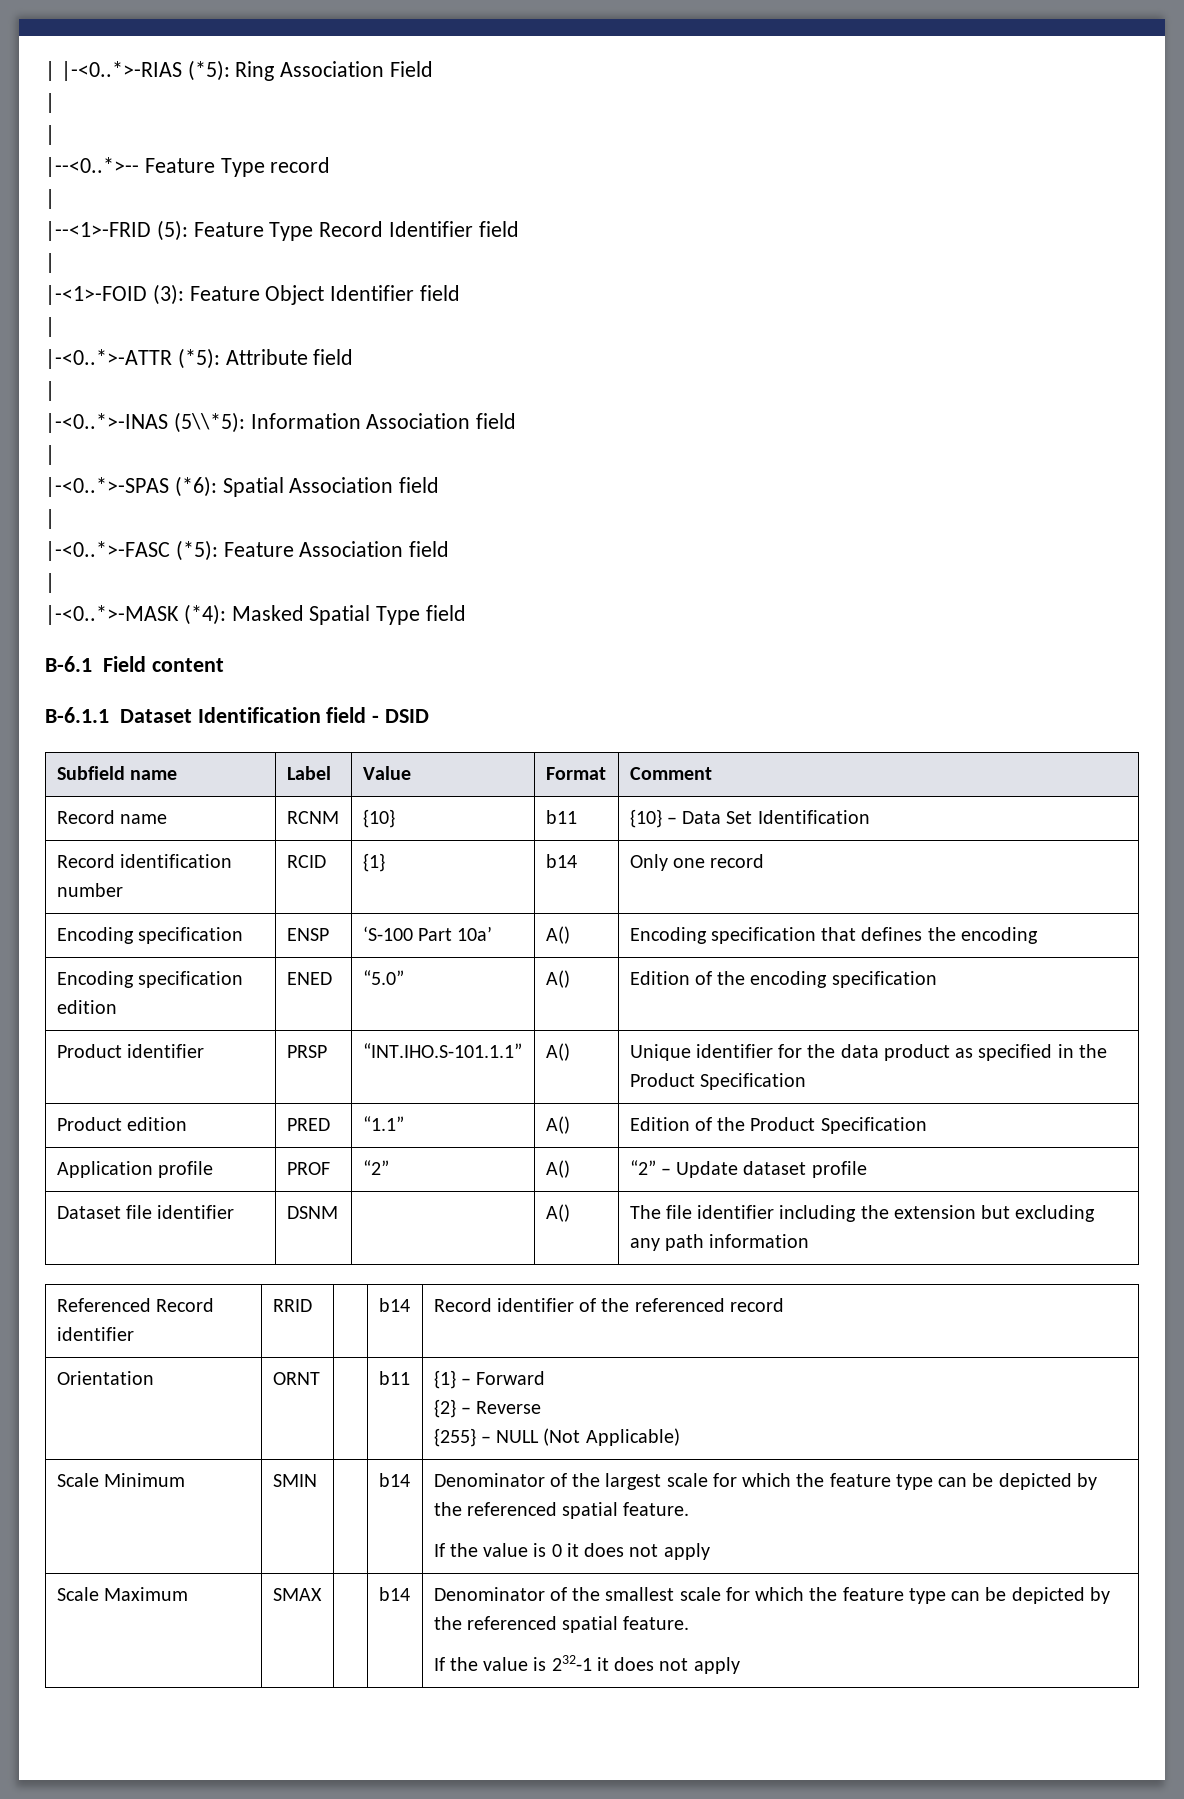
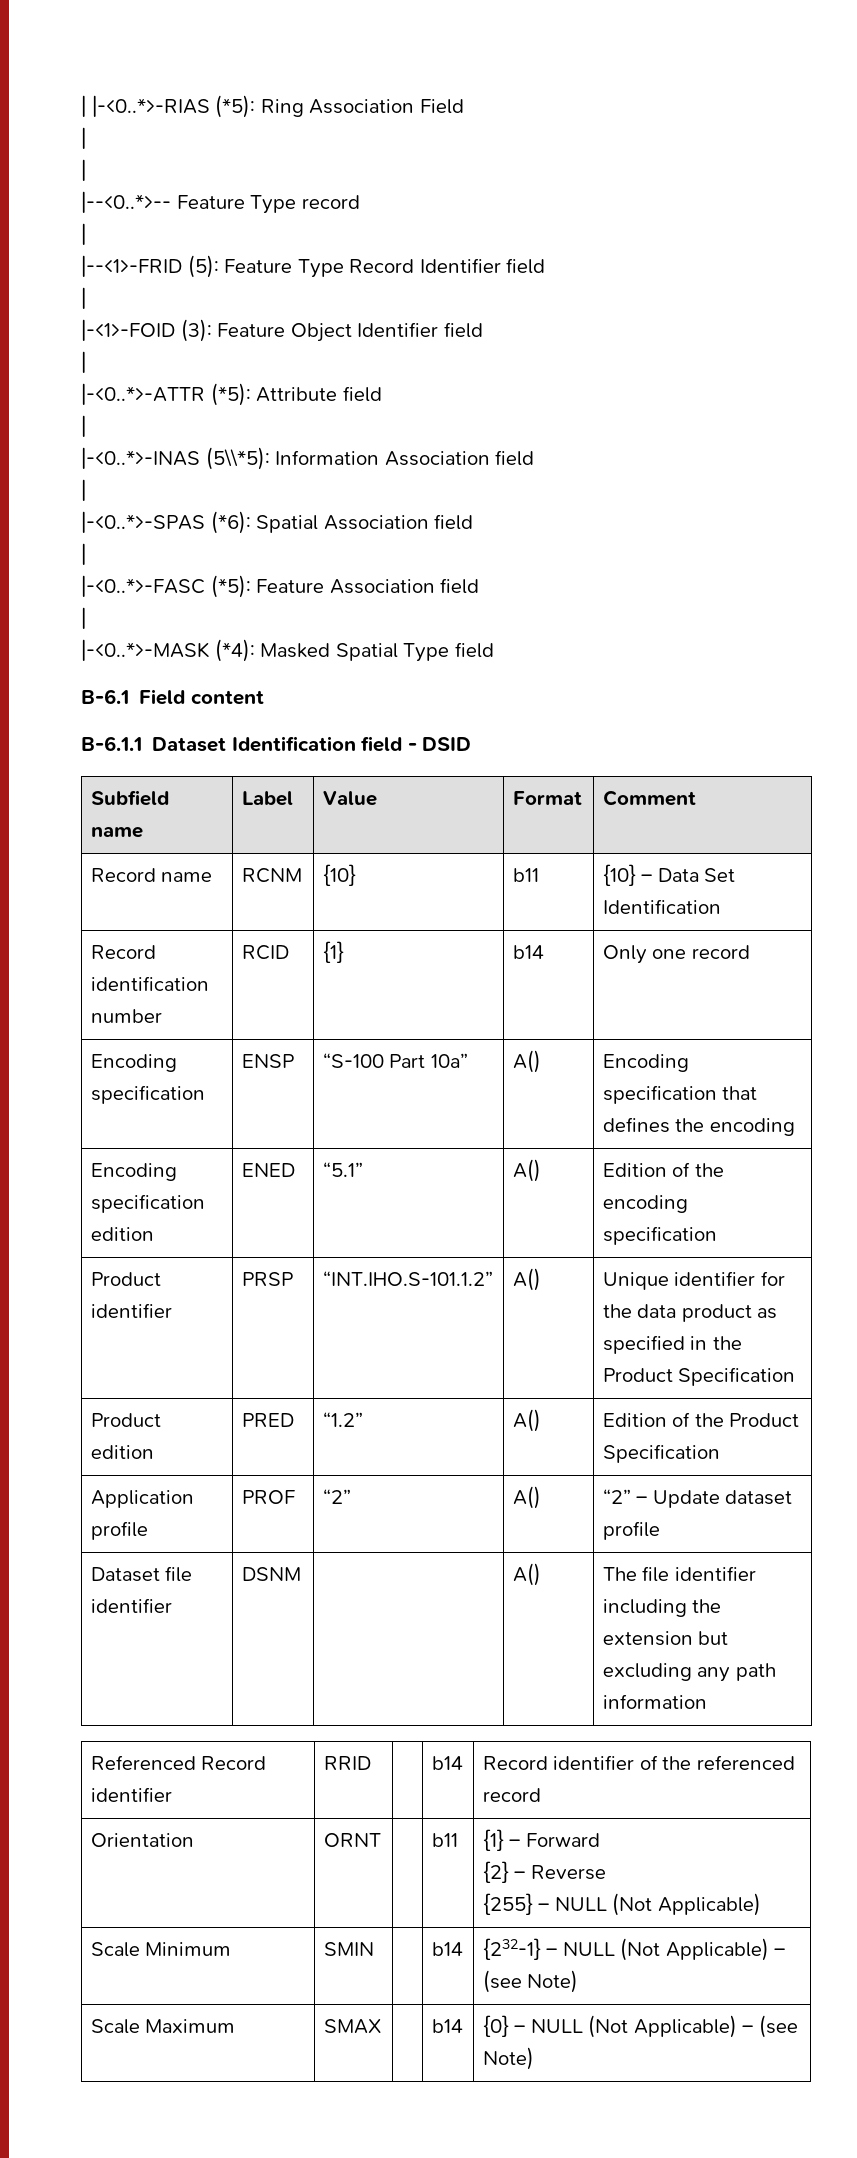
- Encoding specification | ENSP | ‘S-100 Part 10a’ | A() | Encoding specification that defines the encoding
+ Encoding specification | ENSP | “S-100 Part 10a” | A() | Encoding specification that defines the encoding
- Encoding specification edition | ENED | “5.0” | A() | Edition of the encoding specification
+ Encoding specification edition | ENED | “5.1” | A() | Edition of the encoding specification
- Product identifier | PRSP | “INT.IHO.S-101.1.1” | A() | Unique identifier for the data product as specified in the Product Specification
+ Product identifier | PRSP | “INT.IHO.S-101.1.2” | A() | Unique identifier for the data product as specified in the Product Specification
- Product edition | PRED | “1.1” | A() | Edition of the Product Specification
+ Product edition | PRED | “1.2” | A() | Edition of the Product Specification
- Scale Minimum | SMIN | | b14 | Denominator of the largest scale for which the feature type can be depicted by the referenced spatial feature.
- If the value is 0 it does not apply
- Scale Maximum | SMAX | | b14 | Denominator of the smallest scale for which the feature type can be depicted by the referenced spatial feature.
- If the value is 232-1 it does not apply
+ Scale Minimum | SMIN | | b14 | {232-1} – NULL (Not Applicable) – (see Note)
+ Scale Maximum | SMAX | | b14 | {0} – NULL (Not Applicable) – (see Note)

